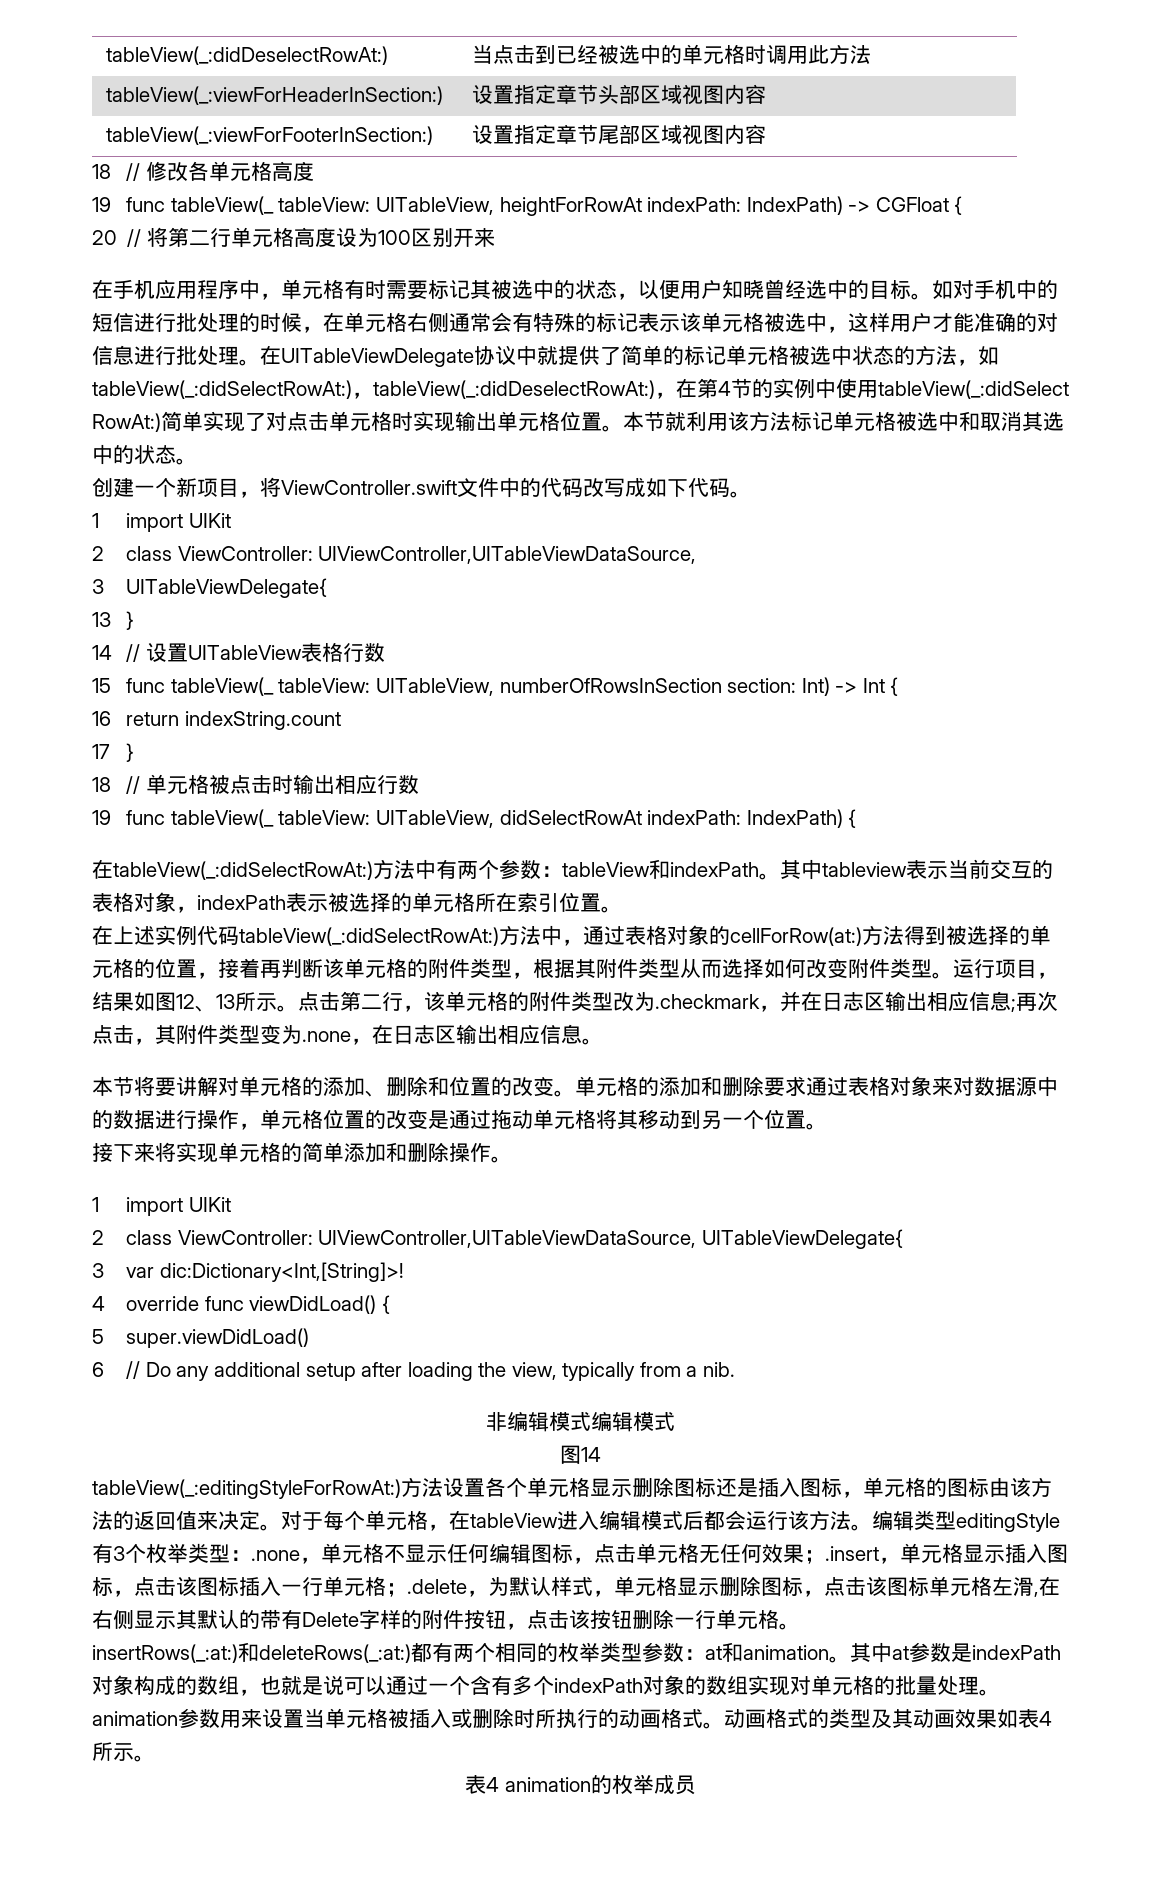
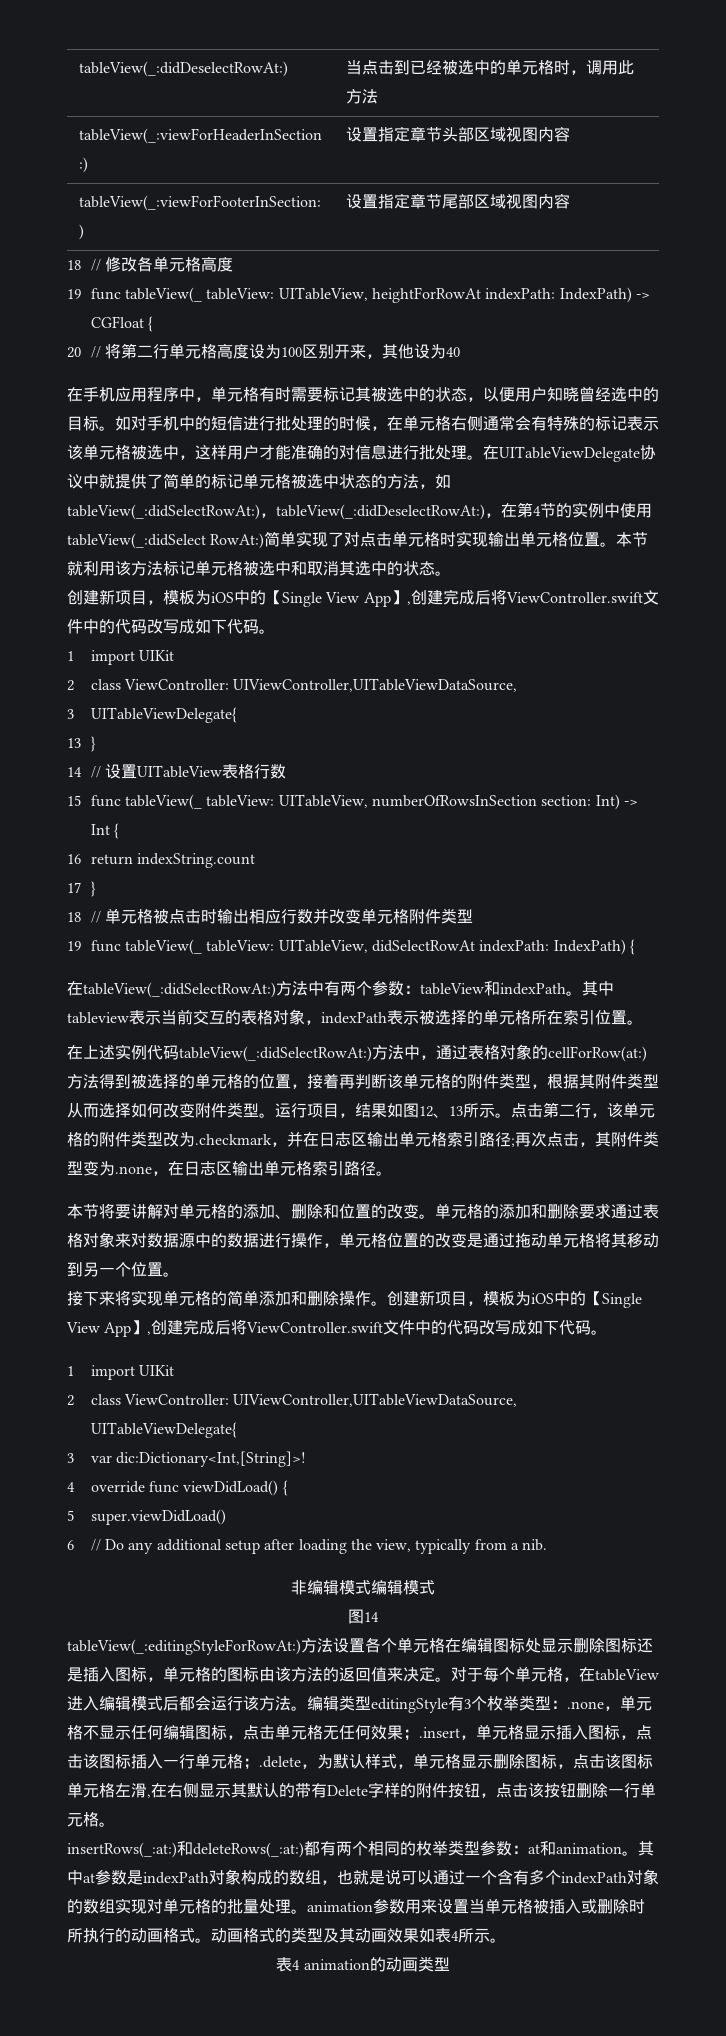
- tableView(_:didDeselectRowAt:) | 当点击到已经被选中的单元格时调用此方法
+ tableView(_:didDeselectRowAt:) | 当点击到已经被选中的单元格时，调用此方法
- 20 // 将第二行单元格高度设为100区别开来
+ 20 // 将第二行单元格高度设为100区别开来，其他设为40
  本节就利用该方法标记单元格被选中和取消其选中的状态。
- 创建一个新项目，将ViewController.swift文件中的代码改写成如下代码。
+ 创建新项目，模板为iOS中的【Single View App】,创建完成后将ViewController.swift文件中的代码改写成如下代码。
- 18 // 单元格被点击时输出相应行数
+ 18 // 单元格被点击时输出相应行数并改变单元格附件类型
- 点击第二行，该单元格的附件类型改为.checkmark，并在日志区输出相应信息;再次点击，其附件类型变为.none，在日志区输出相应信息。
+ 点击第二行，该单元格的附件类型改为.checkmark，并在日志区输出单元格索引路径;再次点击，其附件类型变为.none，在日志区输出单元格索引路径。
- 接下来将实现单元格的简单添加和删除操作。
+ 接下来将实现单元格的简单添加和删除操作。创建新项目，模板为iOS中的【Single View App】,创建完成后将ViewController.swift文件中的代码改写成如下代码。
- tableView(_:editingStyleForRowAt:)方法设置各个单元格显示删除图标还是插入图标，单元格的图标由该方法的返回值来决定。
+ tableView(_:editingStyleForRowAt:)方法设置各个单元格在编辑图标处显示删除图标还是插入图标，单元格的图标由该方法的返回值来决定。
- 表4 animation的枚举成员
+ 表4 animation的动画类型

